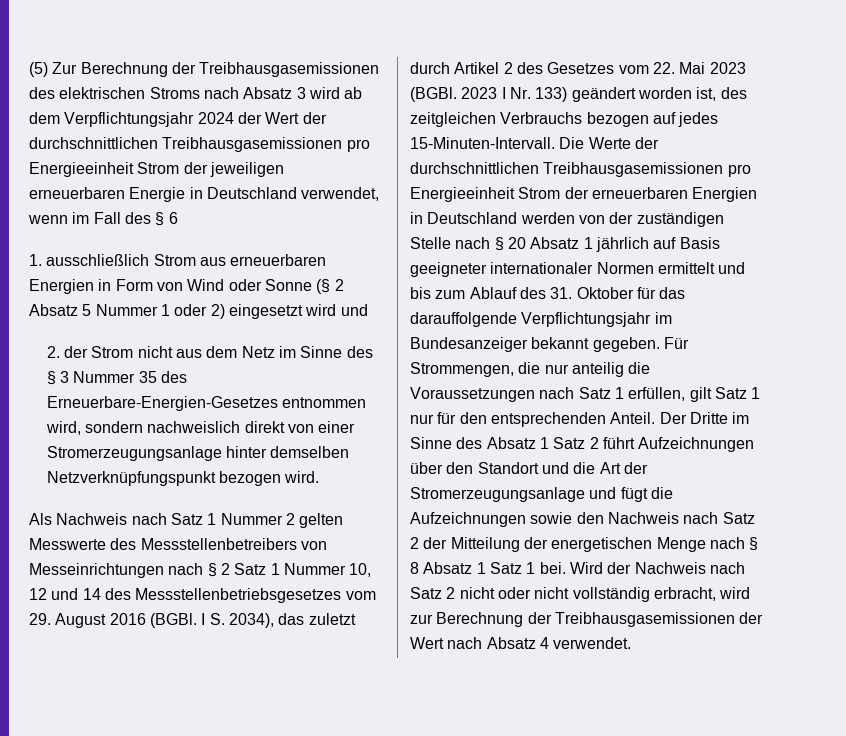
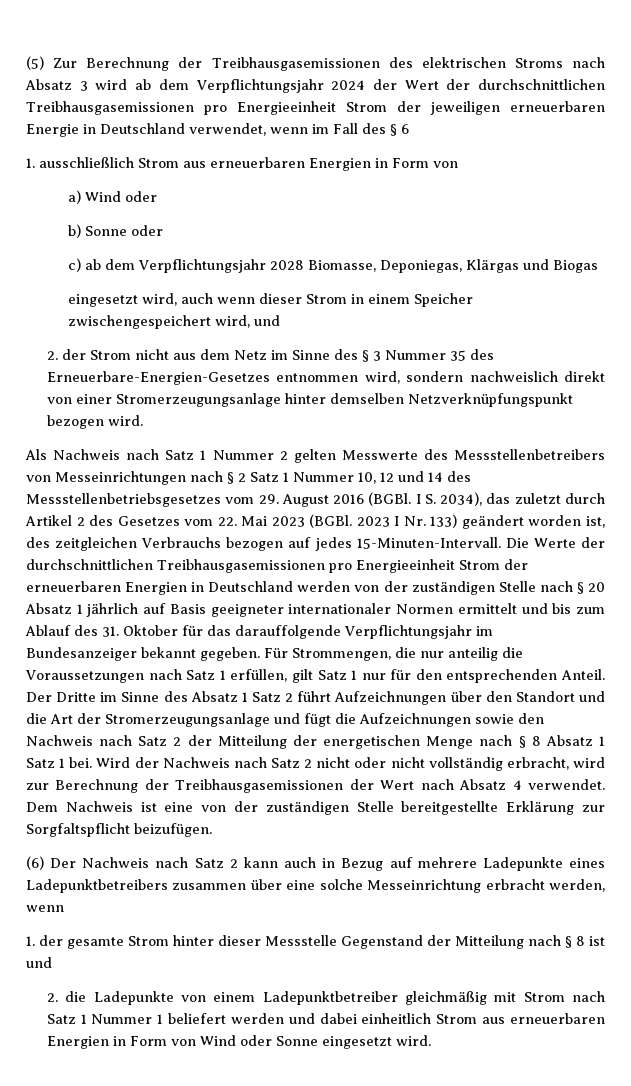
- 1. ausschließlich Strom aus erneuerbaren Energien in Form von Wind oder Sonne (§ 2 Absatz 5 Nummer 1 oder 2) eingesetzt wird und
+ 1. ausschließlich Strom aus erneuerbaren Energien in Form von
+ a) Wind oder
+ b) Sonne oder
+ c) ab dem Verpflichtungsjahr 2028 Biomasse, Deponiegas, Klärgas und Biogas
+ eingesetzt wird, auch wenn dieser Strom in einem Speicher zwischengespeichert wird, und
+ Dem Nachweis ist eine von der zuständigen Stelle bereitgestellte Erklärung zur Sorgfaltspflicht beizufügen.
+ (6) Der Nachweis nach Satz 2 kann auch in Bezug auf mehrere Ladepunkte eines Ladepunktbetreibers zusammen über eine solche Messeinrichtung erbracht werden, wenn
+ 1. der gesamte Strom hinter dieser Messstelle Gegenstand der Mitteilung nach § 8 ist und
+ 2. die Ladepunkte von einem Ladepunktbetreiber gleichmäßig mit Strom nach Satz 1 Nummer 1 beliefert werden und dabei einheitlich Strom aus erneuerbaren Energien in Form von Wind oder Sonne eingesetzt wird.

